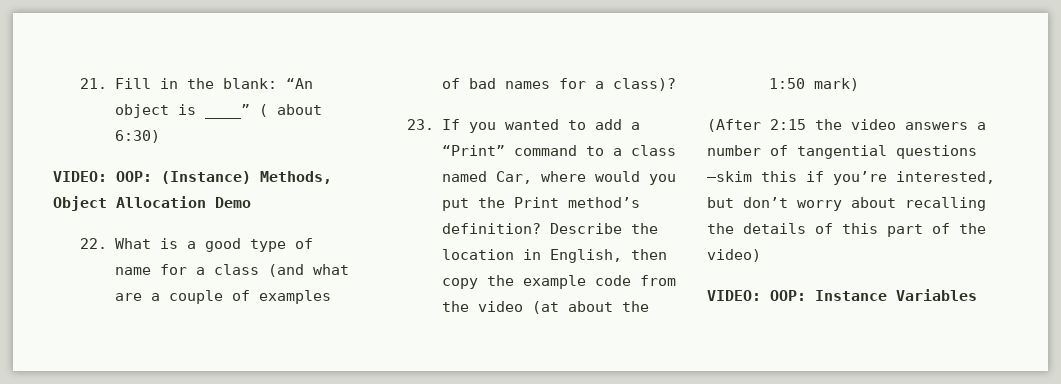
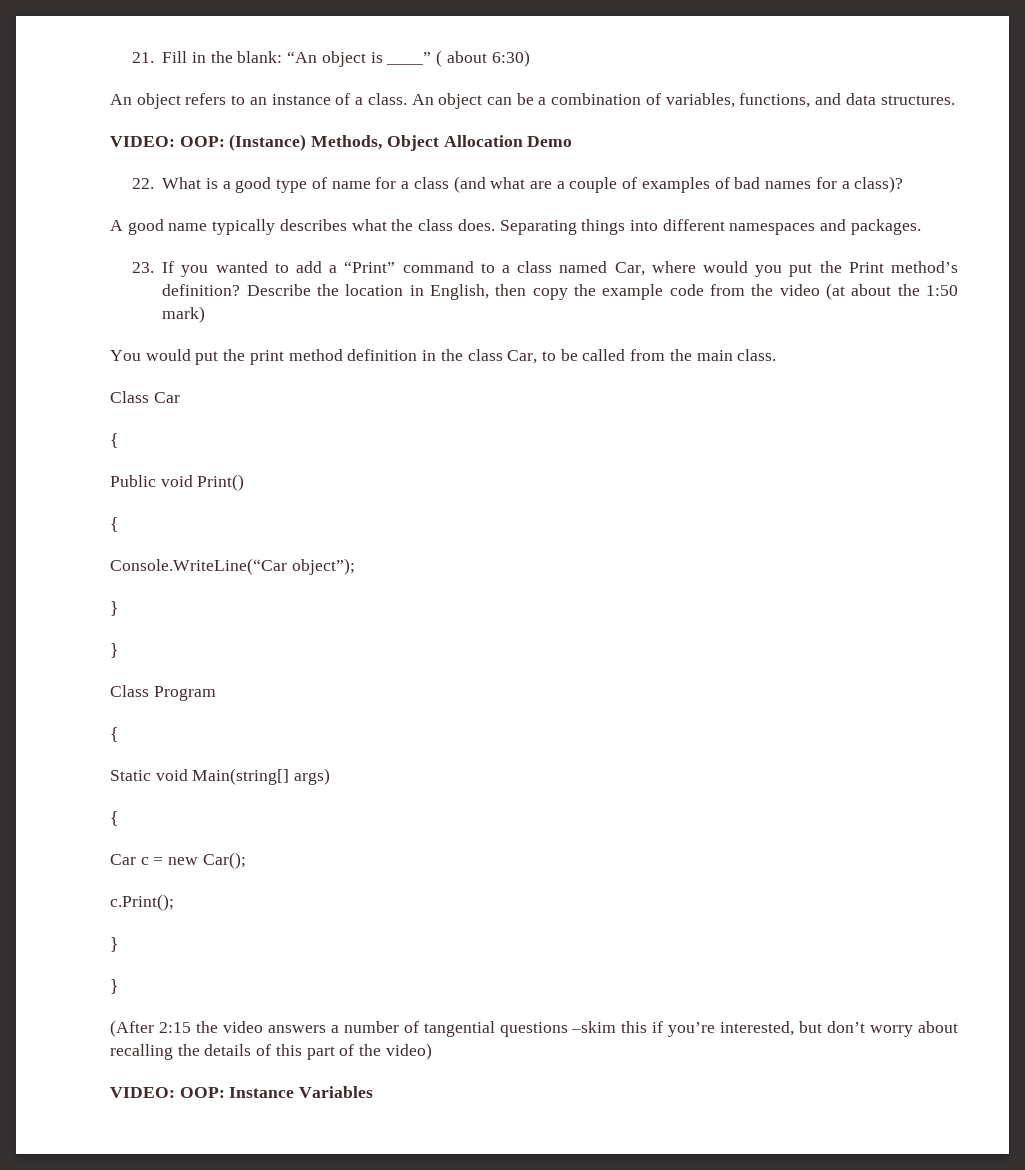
+ An object refers to an instance of a class. An object can be a combination of variables, functions, and data structures.
+ A good name typically describes what the class does. Separating things into different namespaces and packages.
+ You would put the print method definition in the class Car, to be called from the main class.
+ Class Car
+ {
+ Public void Print()
+ {
+ Console.WriteLine(“Car object”);
+ }
+ }
+ Class Program
+ {
+ Static void Main(string[] args)
+ {
+ Car c = new Car();
+ c.Print();
+ }
+ }

